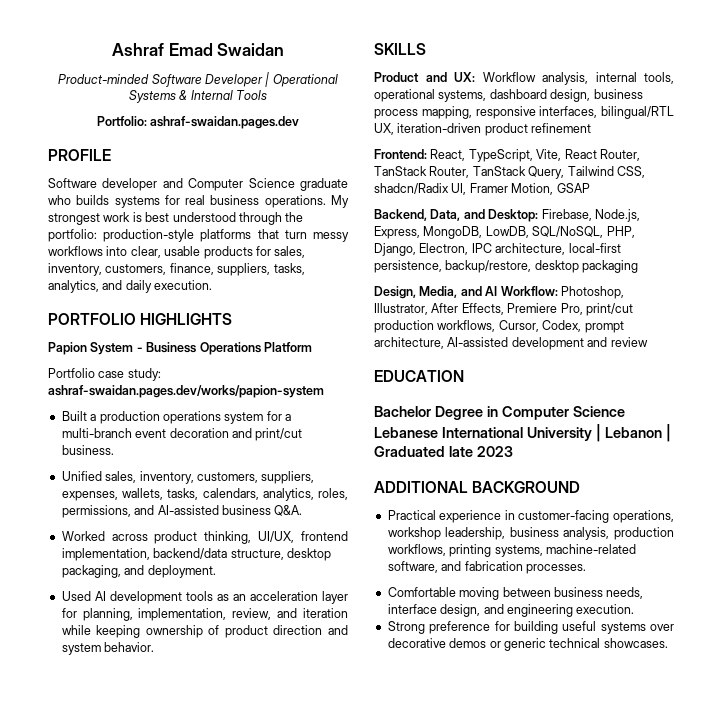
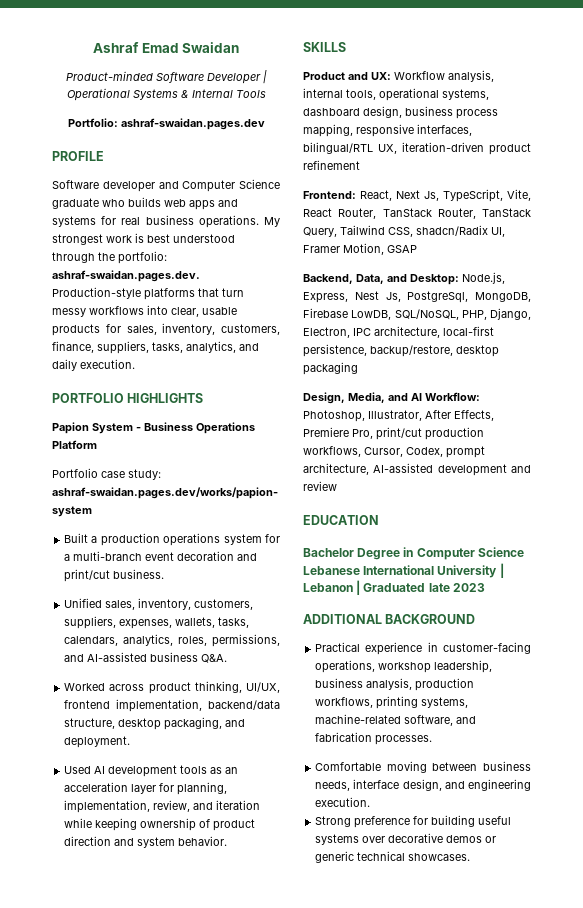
- Software developer and Computer Science graduate who builds systems for real business operations.
+ Software developer and Computer Science graduate who builds web apps and systems for real business operations.
- My strongest work is best understood through the portfolio: production-style platforms that turn messy workflows into clear, usable products for sales, inventory, customers, finance, suppliers, tasks, analytics, and daily execution.
+ My strongest work is best understood through the portfolio: ashraf-swaidan.pages.dev. Production-style platforms that turn messy workflows into clear, usable products for sales, inventory, customers, finance, suppliers, tasks, analytics, and daily execution.
- Frontend: React, TypeScript, Vite, React Router, TanStack Router, TanStack Query, Tailwind CSS, shadcn/Radix UI, Framer Motion, GSAP
+ Frontend: React, Next Js, TypeScript, Vite, React Router, TanStack Router, TanStack Query, Tailwind CSS, shadcn/Radix UI, Framer Motion, GSAP
- Backend, Data, and Desktop: Firebase, Node.js, Express, MongoDB, LowDB, SQL/NoSQL, PHP, Django, Electron, IPC architecture, local-first persistence, backup/restore, desktop packaging
+ Backend, Data, and Desktop: Node.js, Express, Nest Js, PostgreSql, MongoDB, Firebase LowDB, SQL/NoSQL, PHP, Django, Electron, IPC architecture, local-first persistence, backup/restore, desktop packaging

